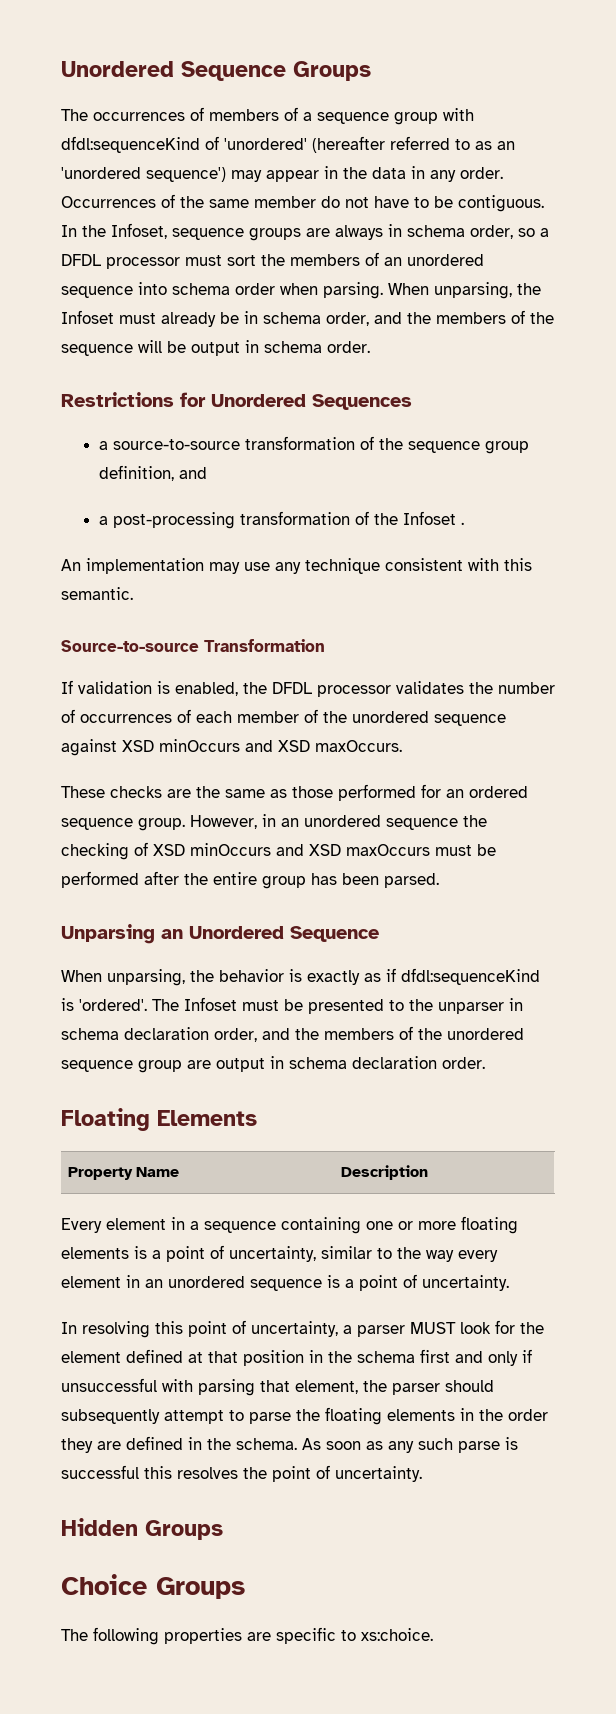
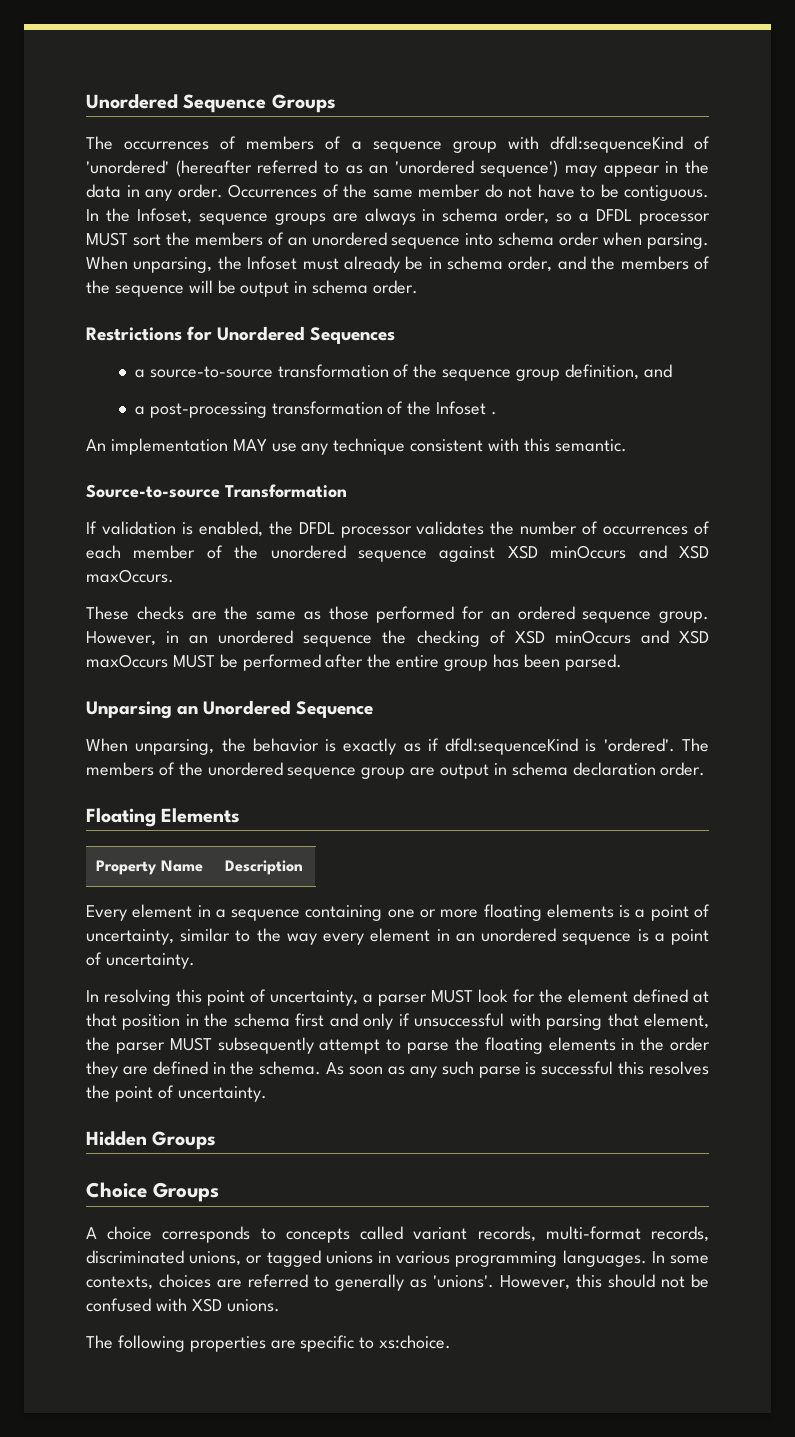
- In the Infoset, sequence groups are always in schema order, so a DFDL processor must sort the members of an unordered sequence into schema order when parsing.
+ In the Infoset, sequence groups are always in schema order, so a DFDL processor MUST sort the members of an unordered sequence into schema order when parsing.
- An implementation may use any technique consistent with this semantic.
+ An implementation MAY use any technique consistent with this semantic.
- However, in an unordered sequence the checking of XSD minOccurs and XSD maxOccurs must be performed after the entire group has been parsed.
+ However, in an unordered sequence the checking of XSD minOccurs and XSD maxOccurs MUST be performed after the entire group has been parsed.
- The Infoset must be presented to the unparser in schema declaration order, and the members of the unordered sequence group are output in schema declaration order.
+ The members of the unordered sequence group are output in schema declaration order.
- In resolving this point of uncertainty, a parser MUST look for the element defined at that position in the schema first and only if unsuccessful with parsing that element, the parser should subsequently attempt to parse the floating elements in the order they are defined in the schema.
+ In resolving this point of uncertainty, a parser MUST look for the element defined at that position in the schema first and only if unsuccessful with parsing that element, the parser MUST subsequently attempt to parse the floating elements in the order they are defined in the schema.
+ A choice corresponds to concepts called variant records, multi-format records, discriminated unions, or tagged unions in various programming languages. In some contexts, choices are referred to generally as 'unions'. However, this should not be confused with XSD unions.

